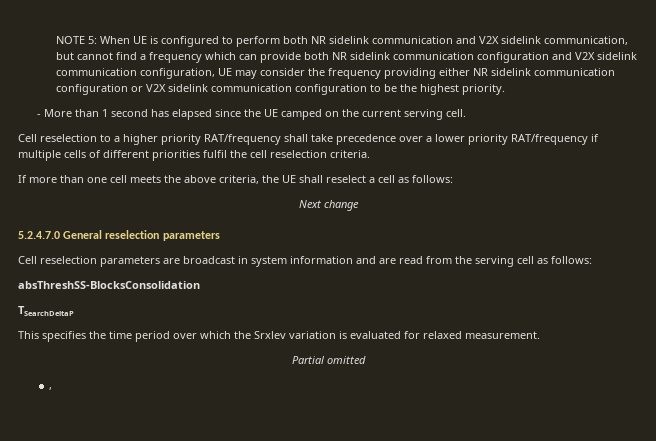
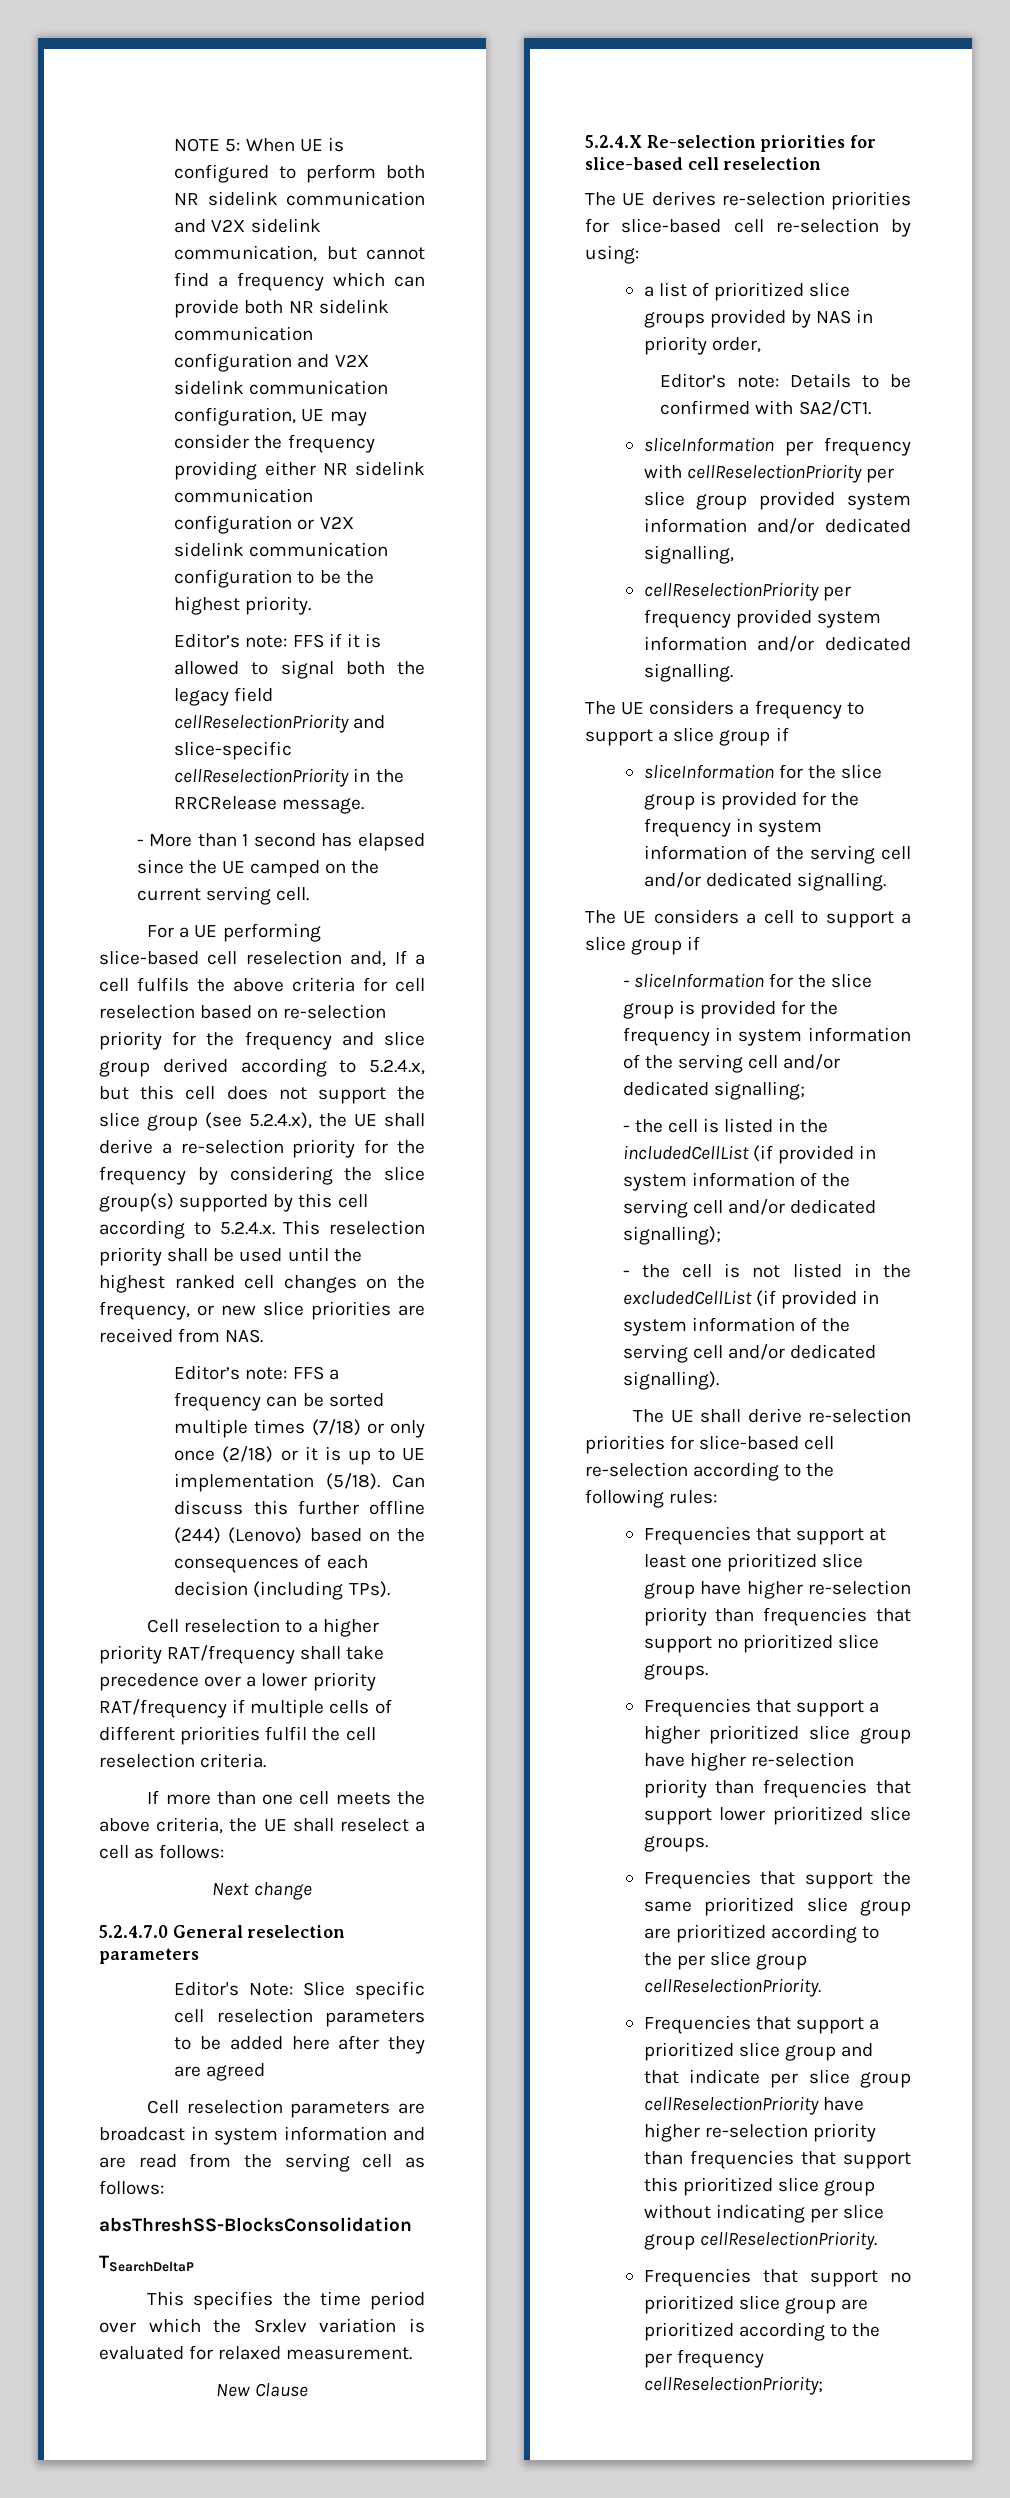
+ Editor’s note: FFS if it is allowed to signal both the legacy field cellReselectionPriority and slice-specific cellReselectionPriority in the RRCRelease message.
+ For a UE performing slice-based cell reselection and, If a cell fulfils the above criteria for cell reselection based on re-selection priority for the frequency and slice group derived according to 5.2.4.x, but this cell does not support the slice group (see 5.2.4.x), the UE shall derive a re-selection priority for the frequency by considering the slice group(s) supported by this cell according to 5.2.4.x. This reselection priority shall be used until the highest ranked cell changes on the frequency, or new slice priorities are received from NAS.
+ Editor’s note: FFS a frequency can be sorted multiple times (7/18) or only once (2/18) or it is up to UE implementation (5/18). Can discuss this further offline (244) (Lenovo) based on the consequences of each decision (including TPs).
+ Editor's Note: Slice specific cell reselection parameters to be added here after they are agreed
- Partial omitted
- ,
+ New Clause
+ 5.2.4.X Re-selection priorities for slice-based cell reselection
+ The UE derives re-selection priorities for slice-based cell re-selection by using:
+ a list of prioritized slice groups provided by NAS in priority order,
+ Editor’s note: Details to be confirmed with SA2/CT1.
+ sliceInformation per frequency with cellReselectionPriority per slice group provided system information and/or dedicated signalling,
+ cellReselectionPriority per frequency provided system information and/or dedicated signalling.
+ The UE considers a frequency to support a slice group if
+ sliceInformation for the slice group is provided for the frequency in system information of the serving cell and/or dedicated signalling.
+ The UE considers a cell to support a slice group if
+ - sliceInformation for the slice group is provided for the frequency in system information of the serving cell and/or dedicated signalling;
+ - the cell is listed in the includedCellList (if provided in system information of the serving cell and/or dedicated signalling);
+ - the cell is not listed in the excludedCellList (if provided in system information of the serving cell and/or dedicated signalling).
+ The UE shall derive re-selection priorities for slice-based cell re-selection according to the following rules:
+ Frequencies that support at least one prioritized slice group have higher re-selection priority than frequencies that support no prioritized slice groups.
+ Frequencies that support a higher prioritized slice group have higher re-selection priority than frequencies that support lower prioritized slice groups.
+ Frequencies that support the same prioritized slice group are prioritized according to the per slice group cellReselectionPriority.
+ Frequencies that support a prioritized slice group and that indicate per slice group cellReselectionPriority have higher re-selection priority than frequencies that support this prioritized slice group without indicating per slice group cellReselectionPriority.
+ Frequencies that support no prioritized slice group are prioritized according to the per frequency cellReselectionPriority;

